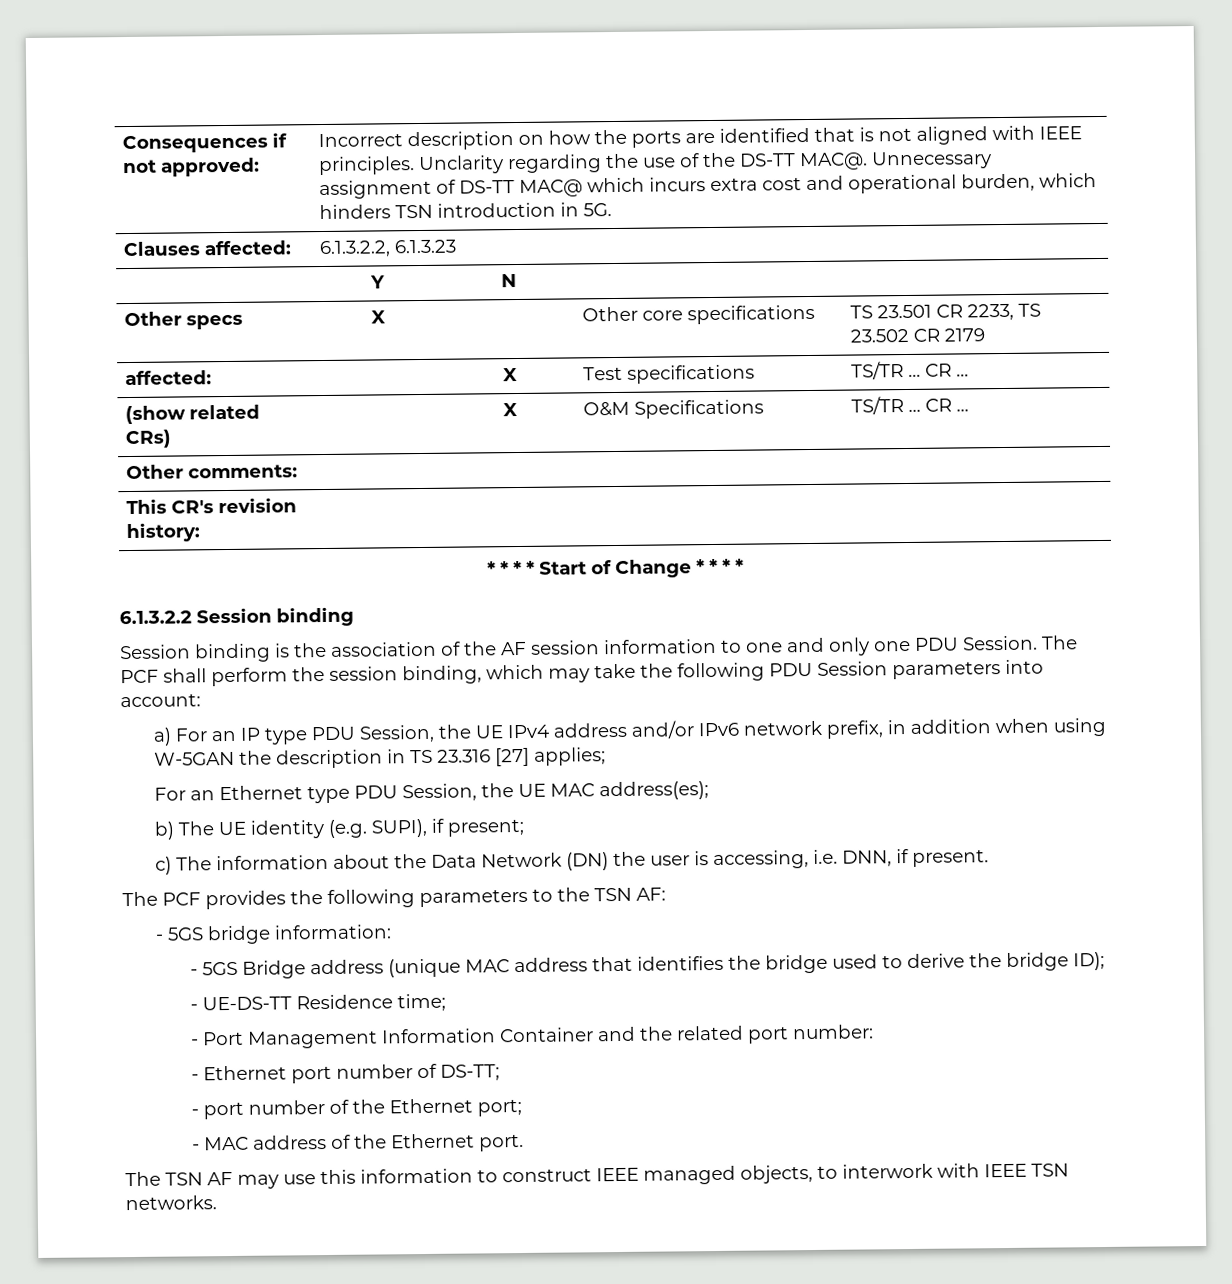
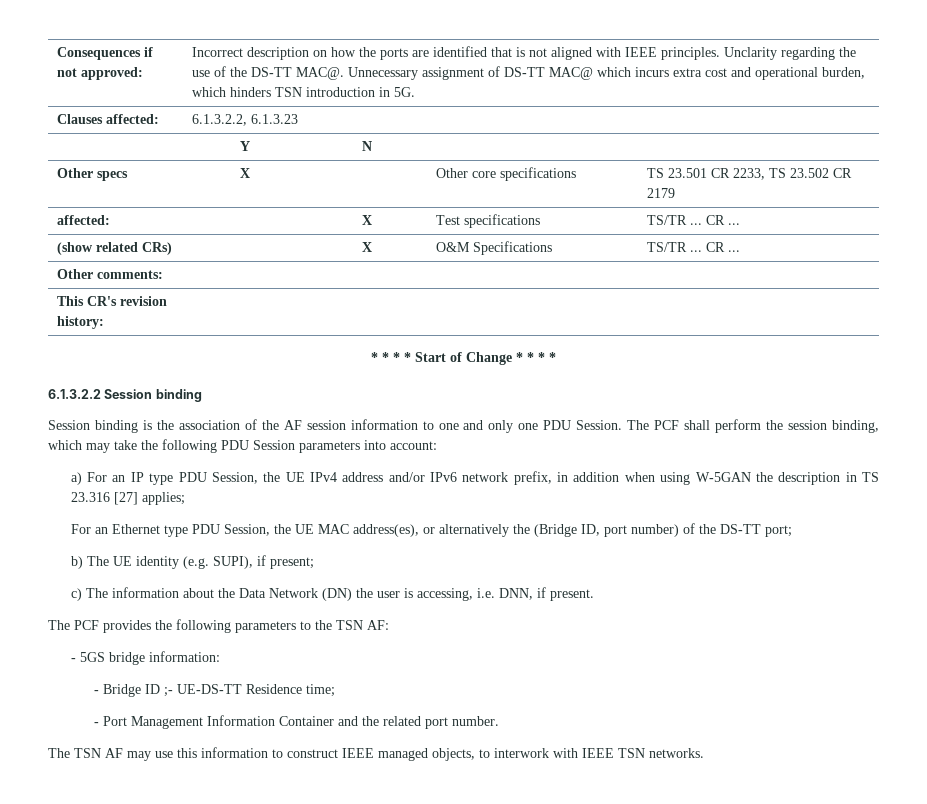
- For an Ethernet type PDU Session, the UE MAC address(es);
+ For an Ethernet type PDU Session, the UE MAC address(es), or alternatively the (Bridge ID, port number) of the DS-TT port;
- - 5GS Bridge address (unique MAC address that identifies the bridge used to derive the bridge ID);
- - UE-DS-TT Residence time;
+ - Bridge ID ;- UE-DS-TT Residence time;
- - Port Management Information Container and the related port number:
- - Ethernet port number of DS-TT;
- - port number of the Ethernet port;
- - MAC address of the Ethernet port.
+ - Port Management Information Container and the related port number.

